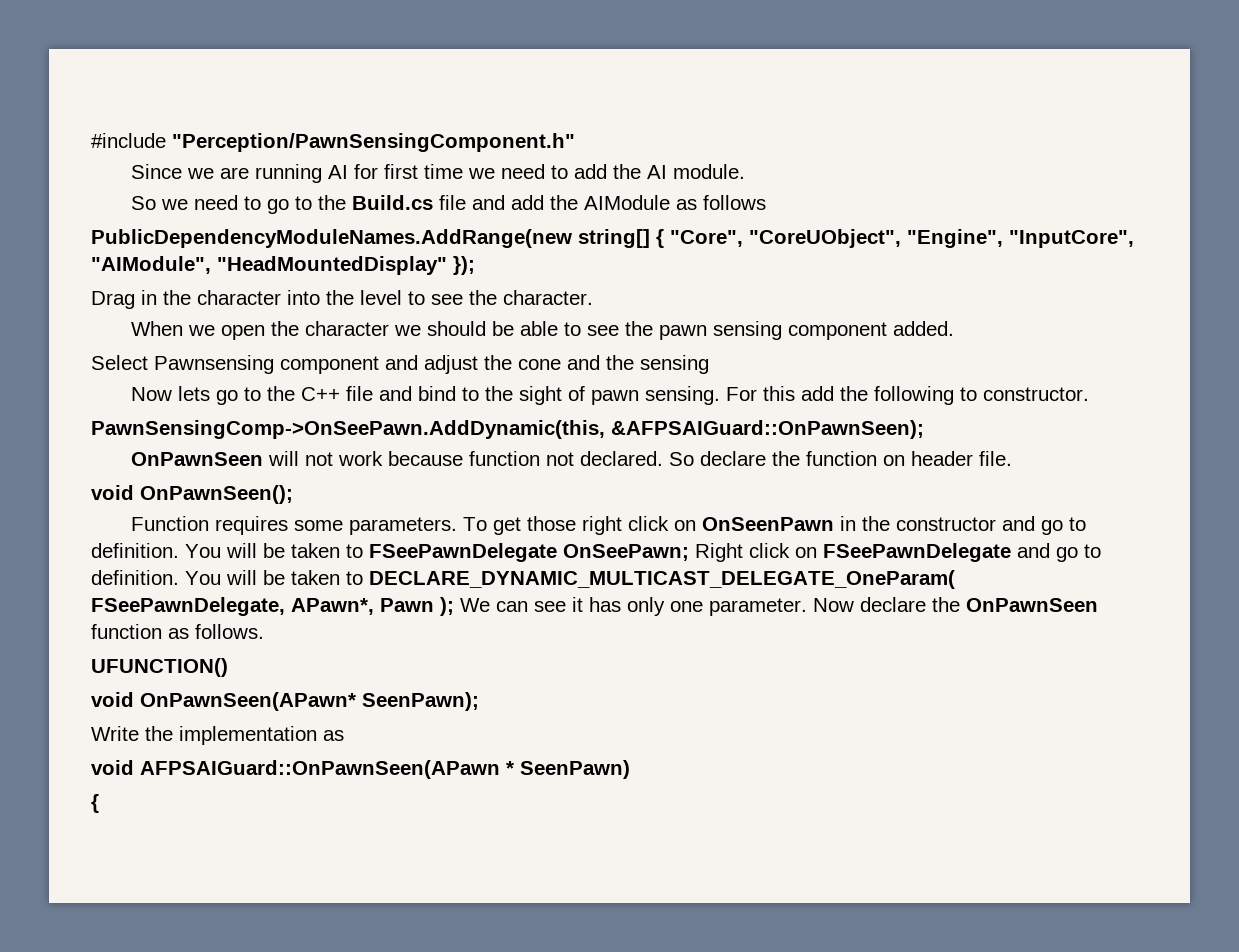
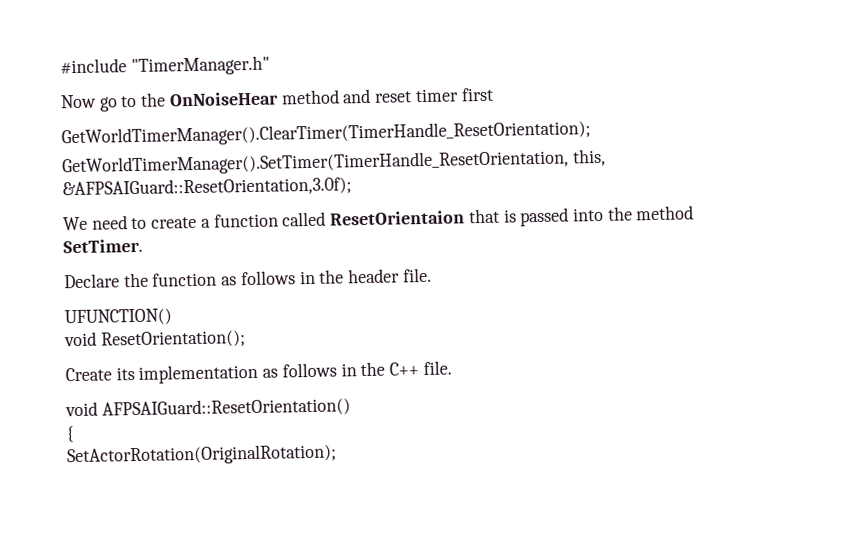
- #include "Perception/PawnSensingComponent.h"
- Since we are running AI for first time we need to add the AI module.
- So we need to go to the Build.cs file and add the AIModule as follows
- PublicDependencyModuleNames.AddRange(new string[] { "Core", "CoreUObject", "Engine", "InputCore", "AIModule", "HeadMountedDisplay" });
- Drag in the character into the level to see the character.
- When we open the character we should be able to see the pawn sensing component added.
- Select Pawnsensing component and adjust the cone and the sensing
- Now lets go to the C++ file and bind to the sight of pawn sensing. For this add the following to constructor.
- PawnSensingComp->OnSeePawn.AddDynamic(this, &AFPSAIGuard::OnPawnSeen);
- OnPawnSeen will not work because function not declared. So declare the function on header file.
- void OnPawnSeen();
- Function requires some parameters. To get those right click on OnSeenPawn in the constructor and go to definition. You will be taken to FSeePawnDelegate OnSeePawn; Right click on FSeePawnDelegate and go to definition. You will be taken to DECLARE_DYNAMIC_MULTICAST_DELEGATE_OneParam( FSeePawnDelegate, APawn*, Pawn ); We can see it has only one parameter. Now declare the OnPawnSeen function as follows.
+ #include "TimerManager.h"
+ Now go to the OnNoiseHear method and reset timer first
+ GetWorldTimerManager().ClearTimer(TimerHandle_ResetOrientation);
+ GetWorldTimerManager().SetTimer(TimerHandle_ResetOrientation, this, &AFPSAIGuard::ResetOrientation,3.0f);
+ We need to create a function called ResetOrientaion that is passed into the method SetTimer.
+ Declare the function as follows in the header file.
  UFUNCTION()
- void OnPawnSeen(APawn* SeenPawn);
- Write the implementation as
- void AFPSAIGuard::OnPawnSeen(APawn * SeenPawn)
+ void ResetOrientation();
+ Create its implementation as follows in the C++ file.
+ void AFPSAIGuard::ResetOrientation()
  {
+ SetActorRotation(OriginalRotation);

